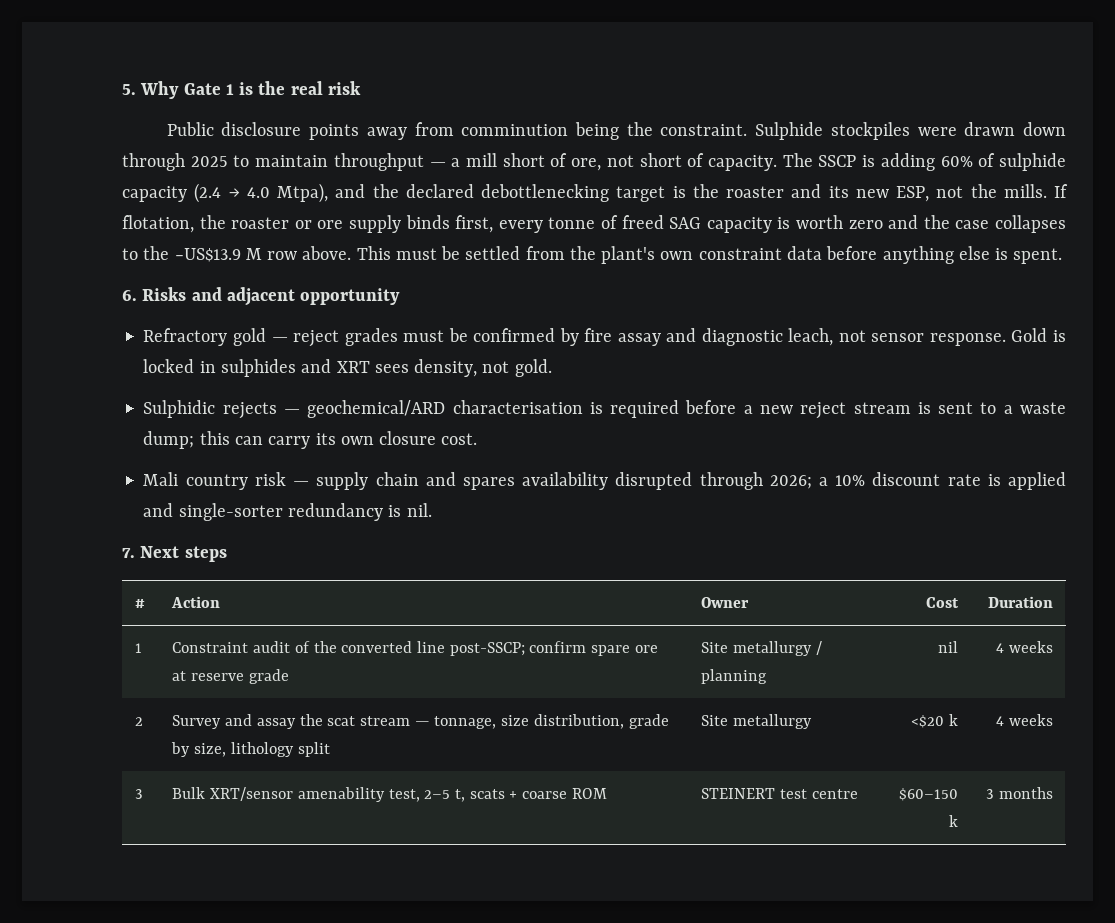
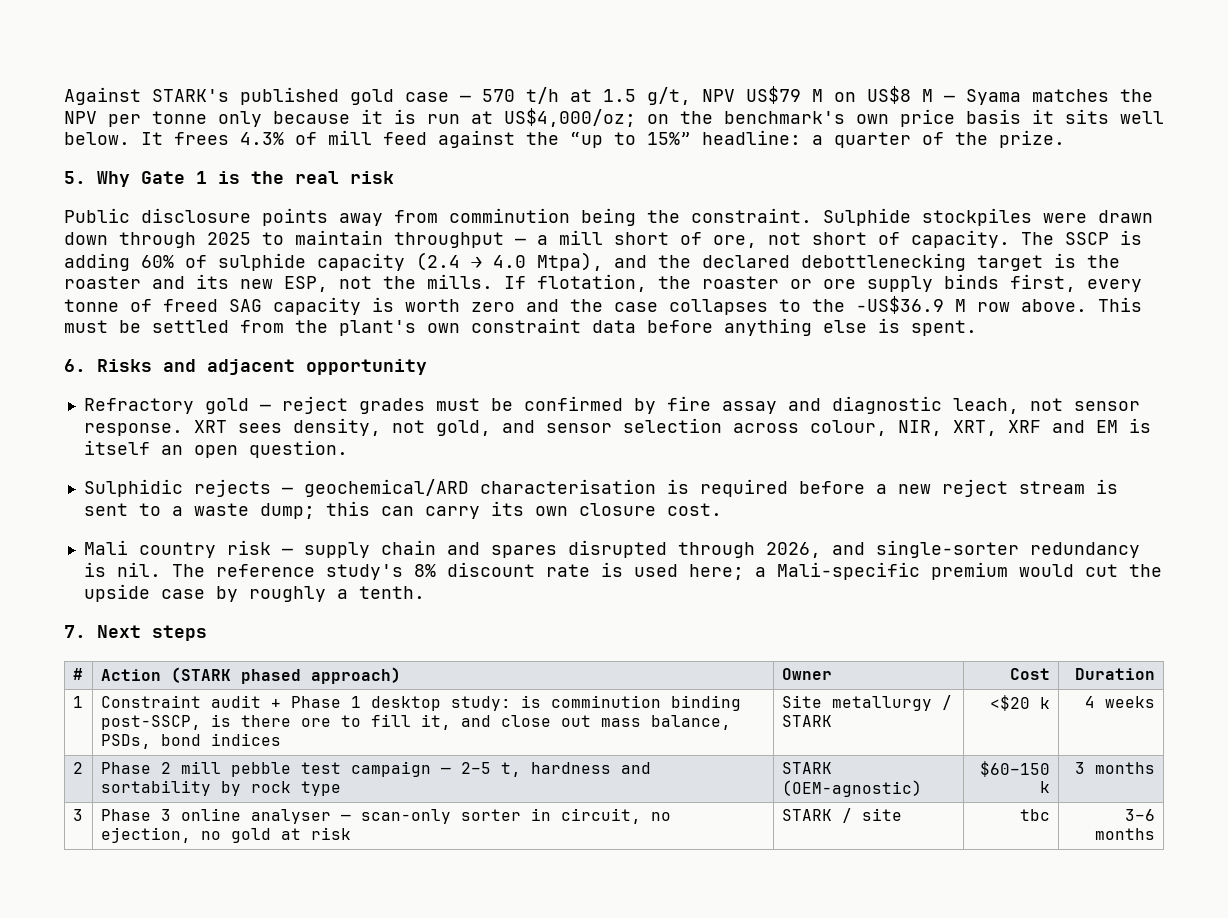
+ Against STARK's published gold case — 570 t/h at 1.5 g/t, NPV US$79 M on US$8 M — Syama matches the NPV per tonne only because it is run at US$4,000/oz; on the benchmark's own price basis it sits well below. It frees 4.3% of mill feed against the “up to 15%” headline: a quarter of the prize.
- If flotation, the roaster or ore supply binds first, every tonne of freed SAG capacity is worth zero and the case collapses to the −US$13.9 M row above.
+ If flotation, the roaster or ore supply binds first, every tonne of freed SAG capacity is worth zero and the case collapses to the −US$36.9 M row above.
- Gold is locked in sulphides and XRT sees density, not gold.
+ XRT sees density, not gold, and sensor selection across colour, NIR, XRT, XRF and EM is itself an open question.
- Mali country risk — supply chain and spares availability disrupted through 2026; a 10% discount rate is applied and single-sorter redundancy is nil.
+ Mali country risk — supply chain and spares disrupted through 2026, and single-sorter redundancy is nil. The reference study's 8% discount rate is used here; a Mali-specific premium would cut the upside case by roughly a tenth.
- # | Action | Owner | Cost | Duration
+ # | Action (STARK phased approach) | Owner | Cost | Duration
- 1 | Constraint audit of the converted line post-SSCP; confirm spare ore at reserve grade | Site metallurgy / planning | nil | 4 weeks
- 2 | Survey and assay the scat stream — tonnage, size distribution, grade by size, lithology split | Site metallurgy | <$20 k | 4 weeks
- 3 | Bulk XRT/sensor amenability test, 2–5 t, scats + coarse ROM | STEINERT test centre | $60–150 k | 3 months
+ 1 | Constraint audit + Phase 1 desktop study: is comminution binding post-SSCP, is there ore to fill it, and close out mass balance, PSDs, bond indices | Site metallurgy / STARK | <$20 k | 4 weeks
+ 2 | Phase 2 mill pebble test campaign — 2–5 t, hardness and sortability by rock type | STARK (OEM-agnostic) | $60–150 k | 3 months
+ 3 | Phase 3 online analyser — scan-only sorter in circuit, no ejection, no gold at risk | STARK / site | tbc | 3–6 months

